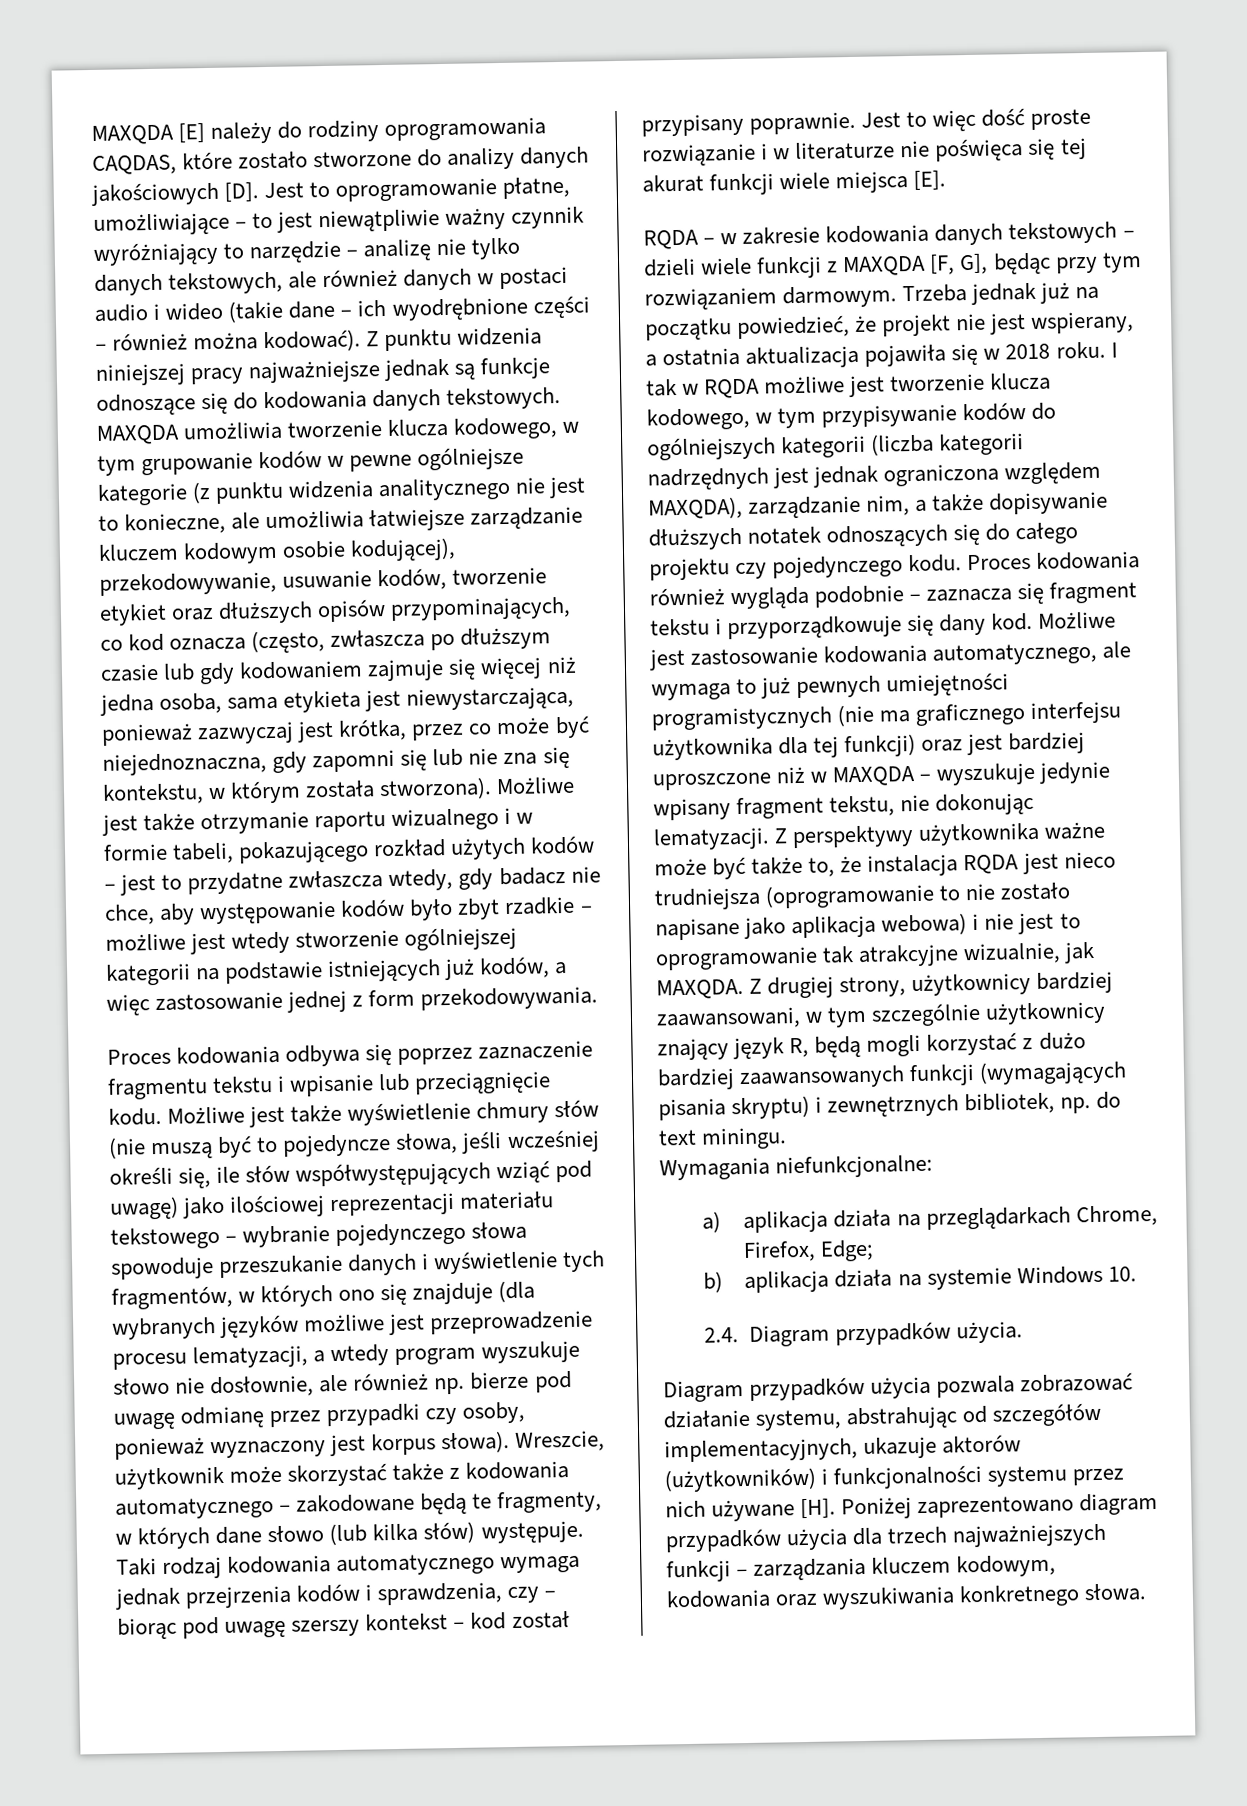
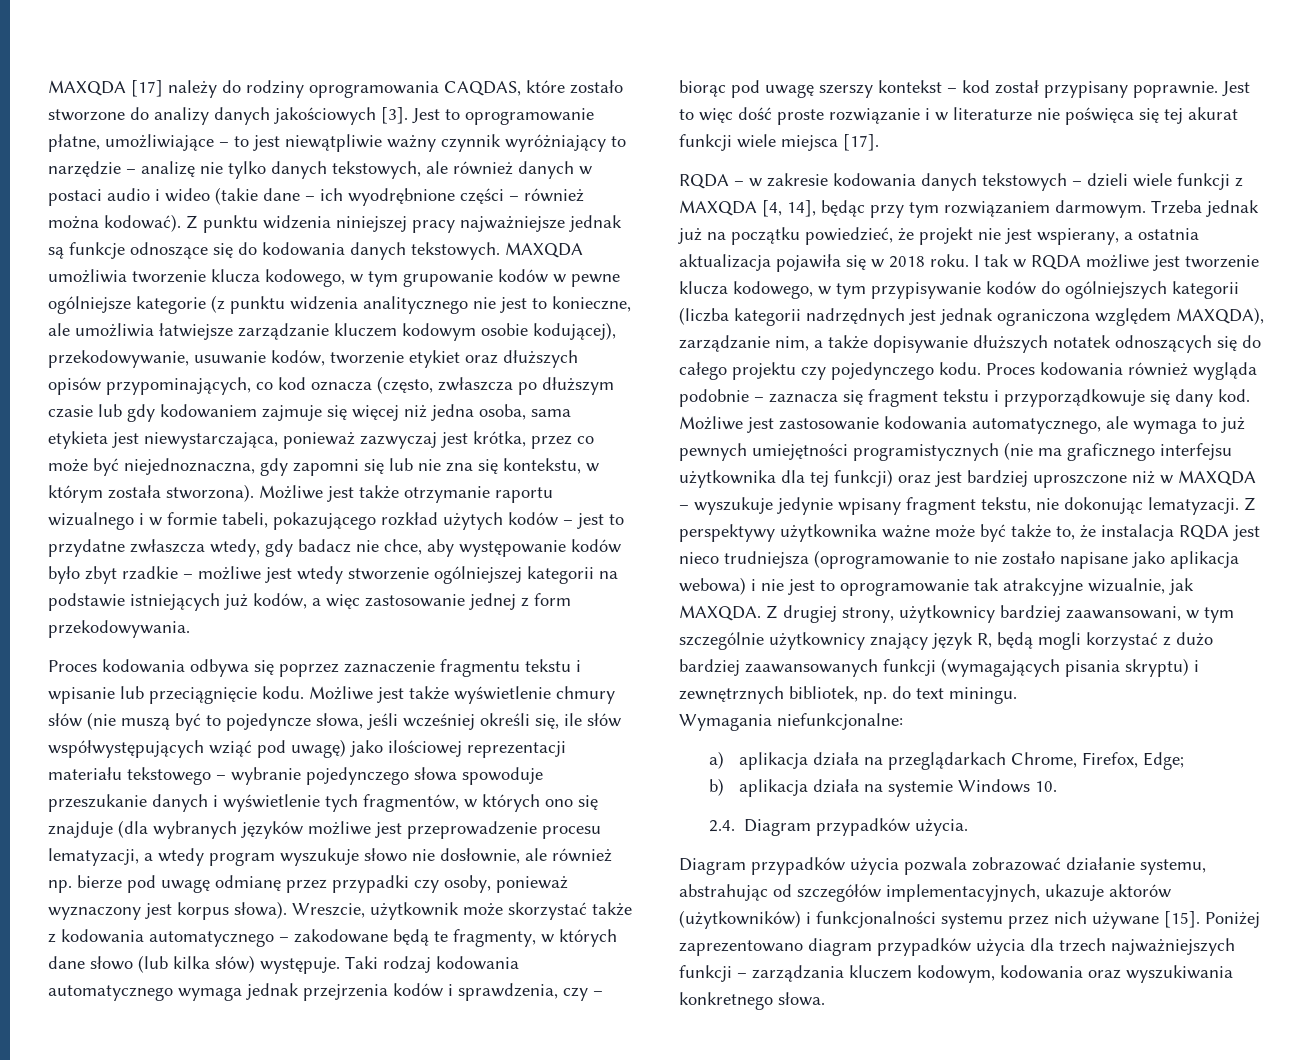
- MAXQDA [E] należy do rodziny oprogramowania CAQDAS, które zostało stworzone do analizy danych jakościowych [D]. Jest to oprogramowanie płatne, umożliwiające – to jest niewątpliwie ważny czynnik wyróżniający to narzędzie – analizę nie tylko danych tekstowych, ale również danych w postaci audio i wideo (takie dane – ich wyodrębnione części – również można kodować).
+ MAXQDA [17] należy do rodziny oprogramowania CAQDAS, które zostało stworzone do analizy danych jakościowych [3]. Jest to oprogramowanie płatne, umożliwiające – to jest niewątpliwie ważny czynnik wyróżniający to narzędzie – analizę nie tylko danych tekstowych, ale również danych w postaci audio i wideo (takie dane – ich wyodrębnione części – również można kodować).
- Jest to więc dość proste rozwiązanie i w literaturze nie poświęca się tej akurat funkcji wiele miejsca [E].
+ Jest to więc dość proste rozwiązanie i w literaturze nie poświęca się tej akurat funkcji wiele miejsca [17].
- RQDA – w zakresie kodowania danych tekstowych – dzieli wiele funkcji z MAXQDA [F, G], będąc przy tym rozwiązaniem darmowym.
+ RQDA – w zakresie kodowania danych tekstowych – dzieli wiele funkcji z MAXQDA [4, 14], będąc przy tym rozwiązaniem darmowym.
- Diagram przypadków użycia pozwala zobrazować działanie systemu, abstrahując od szczegółów implementacyjnych, ukazuje aktorów (użytkowników) i funkcjonalności systemu przez nich używane [H]. Poniżej zaprezentowano diagram przypadków użycia dla trzech najważniejszych funkcji – zarządzania kluczem kodowym, kodowania oraz wyszukiwania konkretnego słowa.
+ Diagram przypadków użycia pozwala zobrazować działanie systemu, abstrahując od szczegółów implementacyjnych, ukazuje aktorów (użytkowników) i funkcjonalności systemu przez nich używane [15]. Poniżej zaprezentowano diagram przypadków użycia dla trzech najważniejszych funkcji – zarządzania kluczem kodowym, kodowania oraz wyszukiwania konkretnego słowa.

